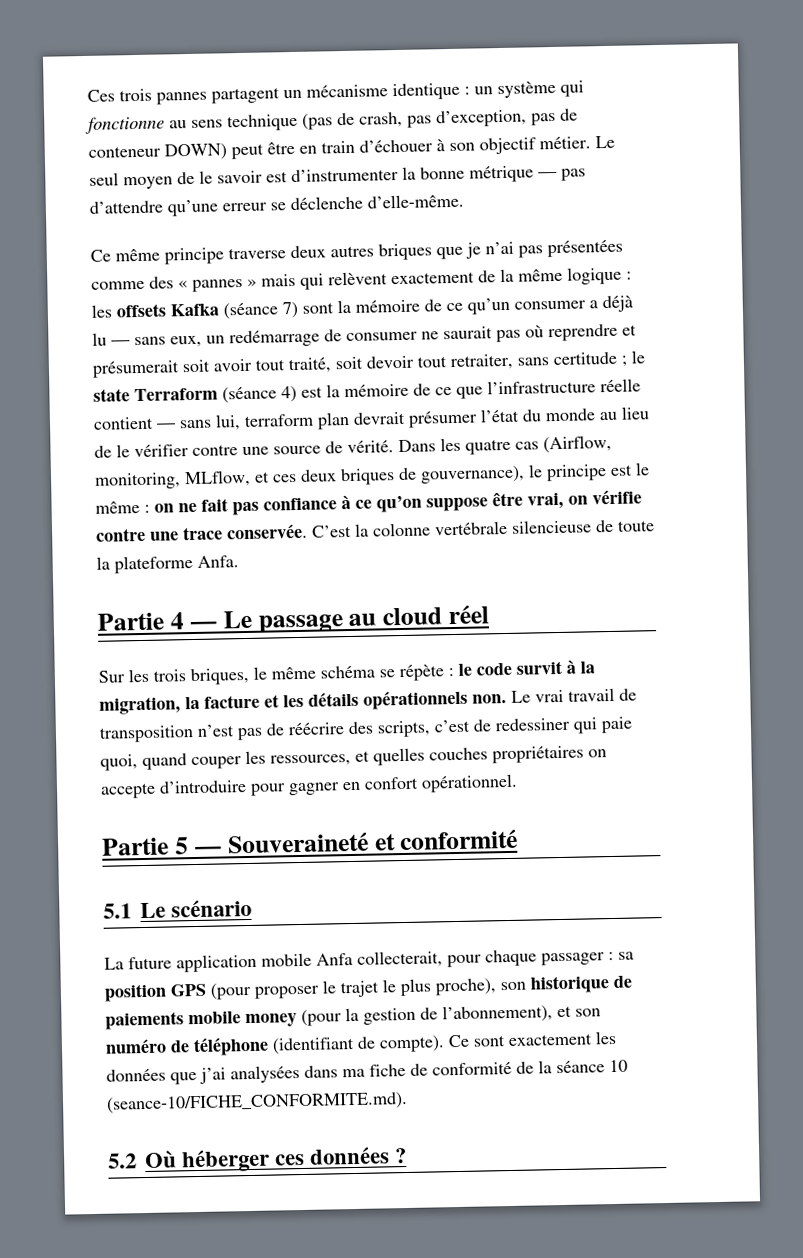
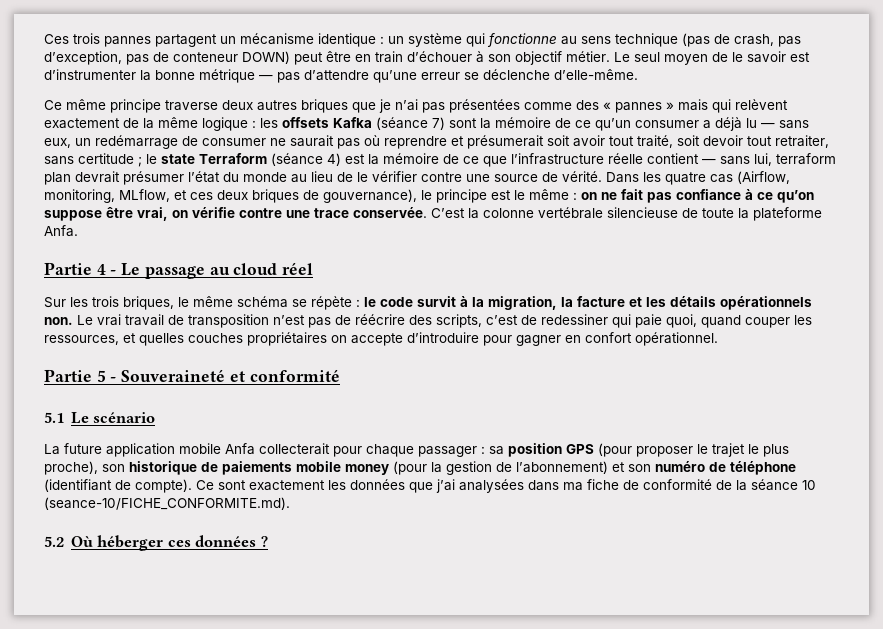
- Partie 4 — Le passage au cloud réel
+ Partie 4 - Le passage au cloud réel
- Partie 5 — Souveraineté et conformité
+ Partie 5 - Souveraineté et conformité
- La future application mobile Anfa collecterait, pour chaque passager : sa position GPS (pour proposer le trajet le plus proche), son historique de paiements mobile money (pour la gestion de l’abonnement), et son numéro de téléphone (identifiant de compte).
+ La future application mobile Anfa collecterait pour chaque passager : sa position GPS (pour proposer le trajet le plus proche), son historique de paiements mobile money (pour la gestion de l’abonnement) et son numéro de téléphone (identifiant de compte).

